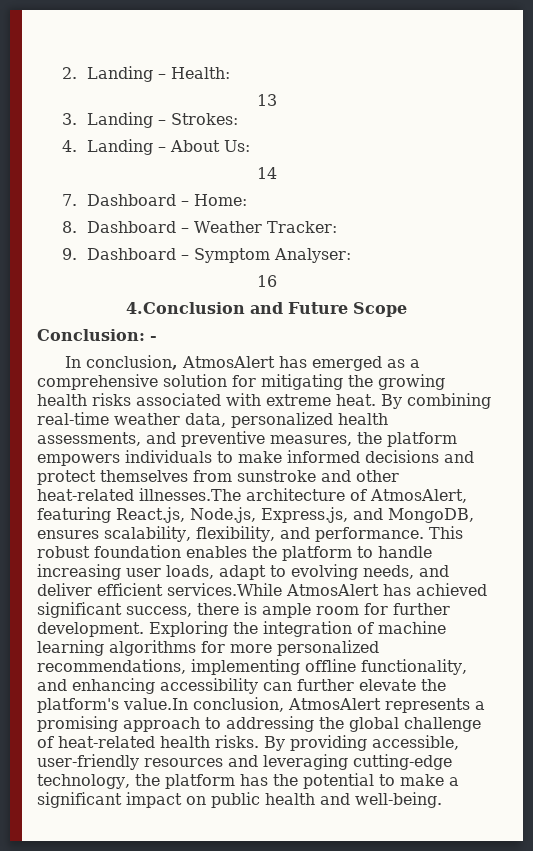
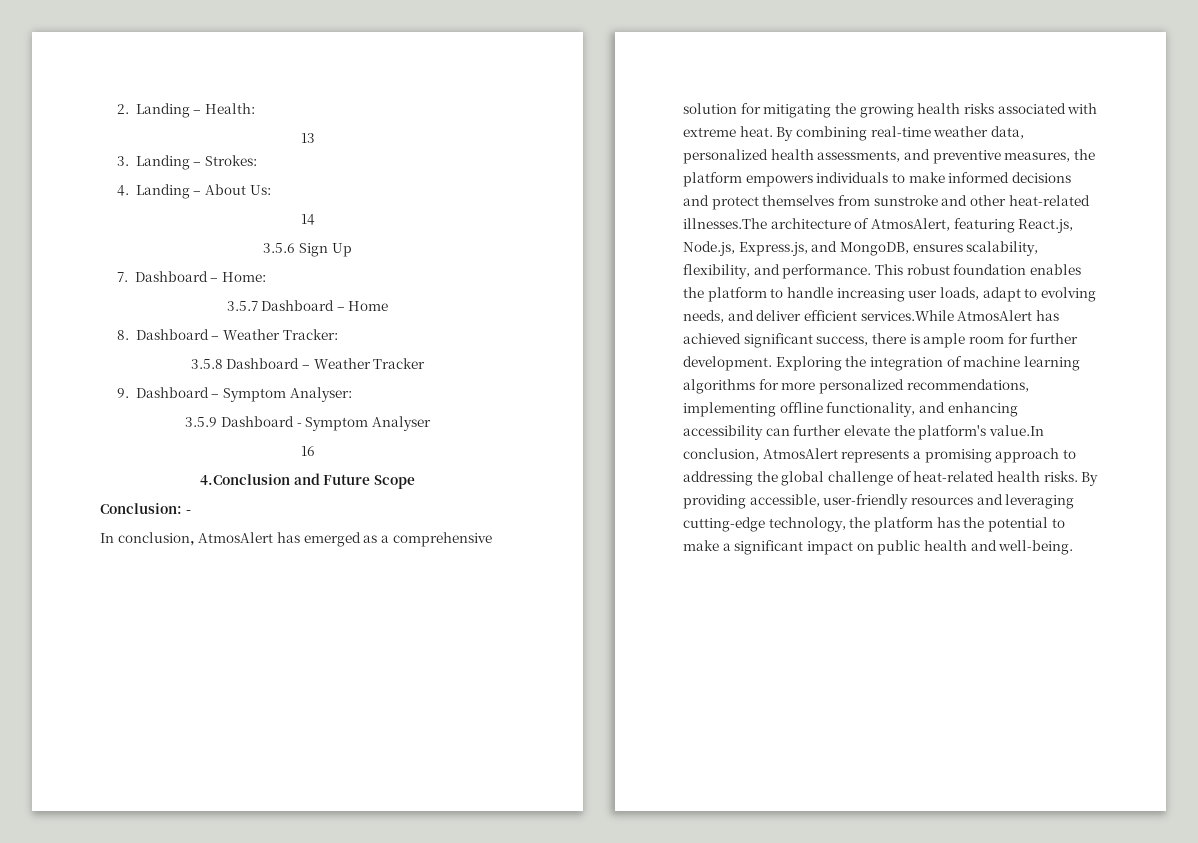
+ 3.5.6 Sign Up
+ 3.5.7 Dashboard – Home
+ 3.5.8 Dashboard – Weather Tracker
+ 3.5.9 Dashboard - Symptom Analyser

